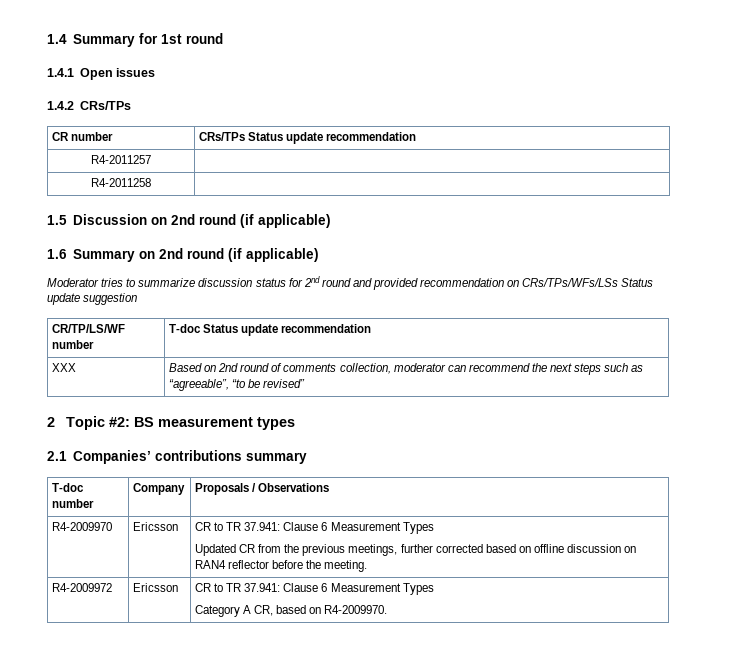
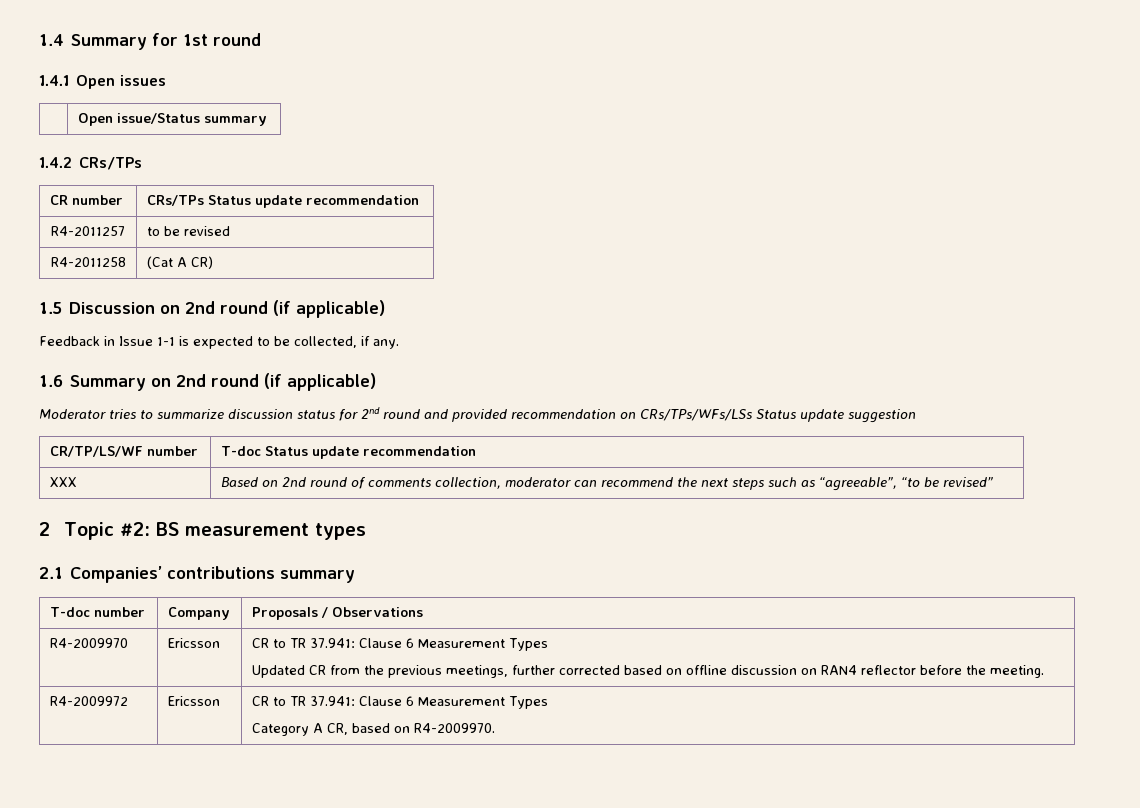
+ | Open issue/Status summary
- R4-2011257 |
- R4-2011258 |
+ R4-2011257 | to be revised
+ R4-2011258 | (Cat A CR)
+ Feedback in Issue 1-1 is expected to be collected, if any.

